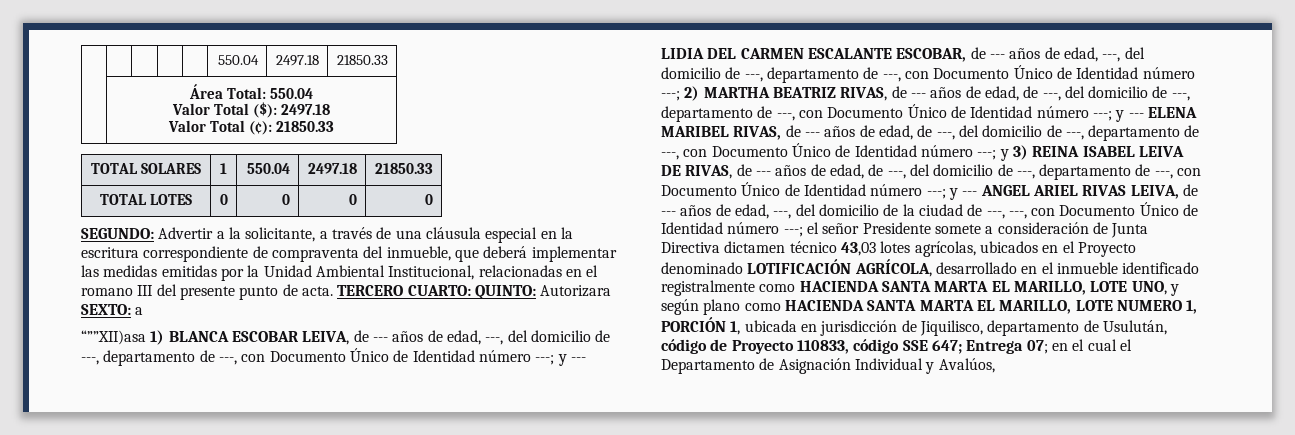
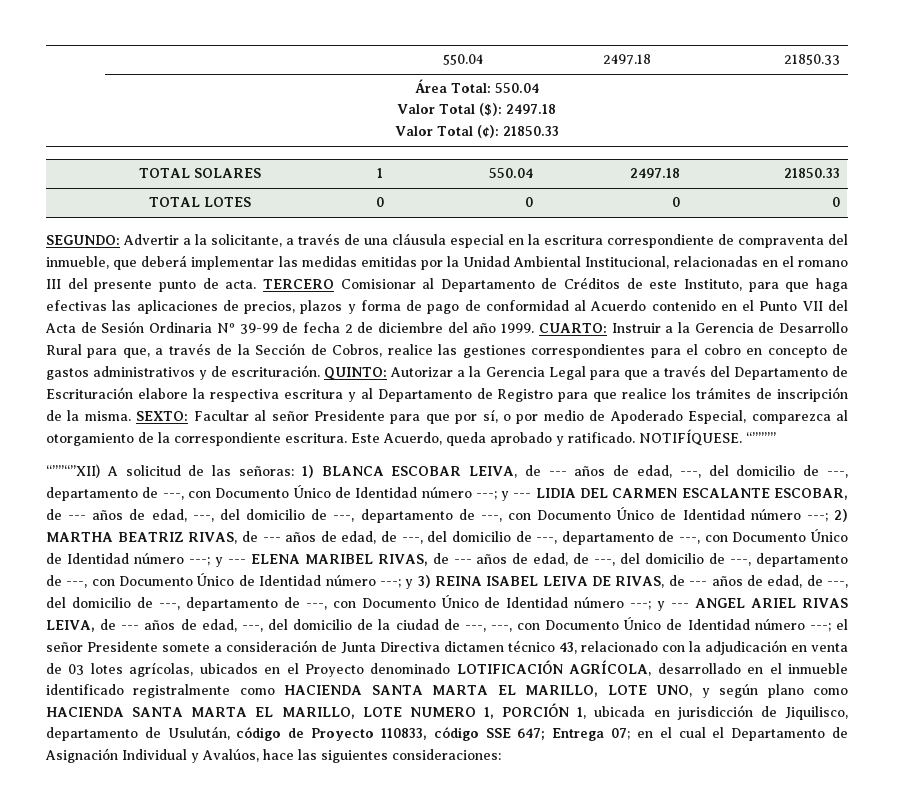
- TERCERO CUARTO: QUINTO: Autorizara SEXTO: a
- “””XII)asa 1) BLANCA ESCOBAR LEIVA, de --- años de edad, ---, del domicilio de ---, departamento de ---, con Documento Único de Identidad número ---;
+ TERCERO Comisionar al Departamento de Créditos de este Instituto, para que haga efectivas las aplicaciones de precios, plazos y forma de pago de conformidad al Acuerdo contenido en el Punto VII del Acta de Sesión Ordinaria Nº 39-99 de fecha 2 de diciembre del año 1999. CUARTO: Instruir a la Gerencia de Desarrollo Rural para que, a través de la Sección de Cobros, realice las gestiones correspondientes para el cobro en concepto de gastos administrativos y de escrituración. QUINTO: Autorizar a la Gerencia Legal para que a través del Departamento de Escrituración elabore la respectiva escritura y al Departamento de Registro para que realice los trámites de inscripción de la misma. SEXTO: Facultar al señor Presidente para que por sí, o por medio de Apoderado Especial, comparezca al otorgamiento de la correspondiente escritura. Este Acuerdo, queda aprobado y ratificado. NOTIFÍQUESE. “””””
+ “””“”XII) A solicitud de las señoras: 1) BLANCA ESCOBAR LEIVA, de --- años de edad, ---, del domicilio de ---, departamento de ---, con Documento Único de Identidad número ---;
- el señor Presidente somete a consideración de Junta Directiva dictamen técnico 43,03 lotes agrícolas, ubicados en el Proyecto denominado LOTIFICACIÓN AGRÍCOLA, desarrollado en el inmueble identificado registralmente como HACIENDA SANTA MARTA EL MARILLO, LOTE UNO, y según plano como HACIENDA SANTA MARTA EL MARILLO, LOTE NUMERO 1, PORCIÓN 1, ubicada en jurisdicción de Jiquilisco, departamento de Usulután, código de Proyecto 110833, código SSE 647;
+ el señor Presidente somete a consideración de Junta Directiva dictamen técnico 43, relacionado con la adjudicación en venta de 03 lotes agrícolas, ubicados en el Proyecto denominado LOTIFICACIÓN AGRÍCOLA, desarrollado en el inmueble identificado registralmente como HACIENDA SANTA MARTA EL MARILLO, LOTE UNO, y según plano como HACIENDA SANTA MARTA EL MARILLO, LOTE NUMERO 1, PORCIÓN 1, ubicada en jurisdicción de Jiquilisco, departamento de Usulután, código de Proyecto 110833, código SSE 647;
- en el cual el Departamento de Asignación Individual y Avalúos,
+ en el cual el Departamento de Asignación Individual y Avalúos, hace las siguientes consideraciones:

